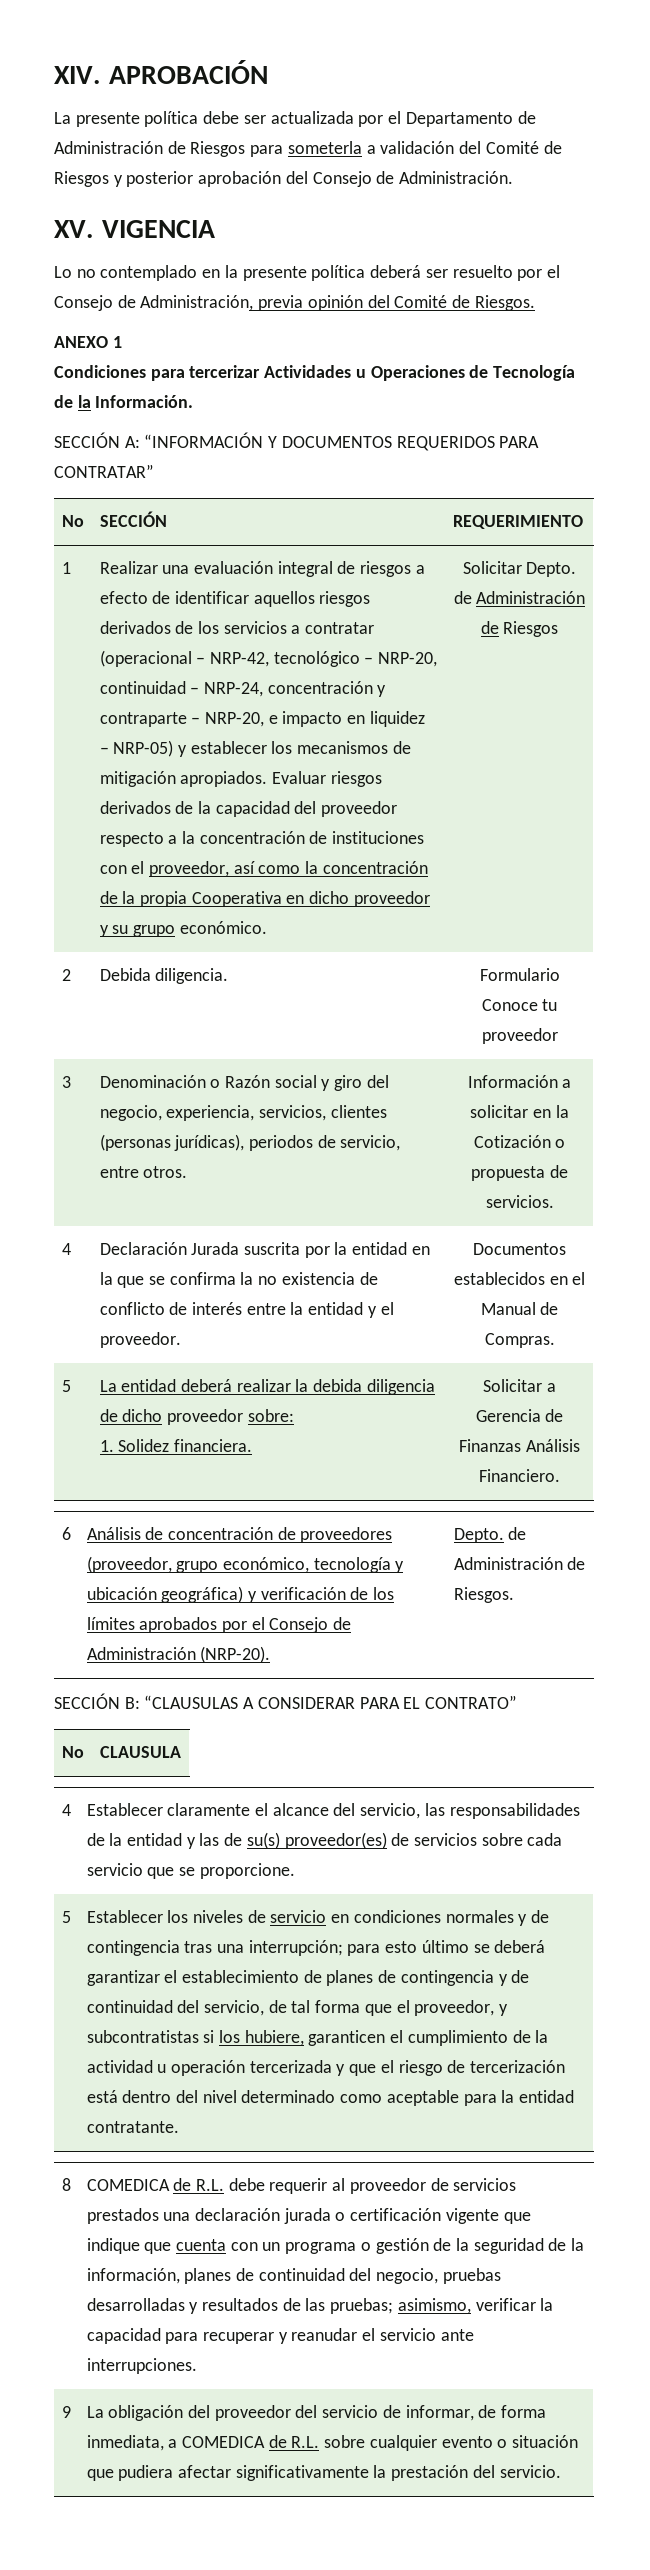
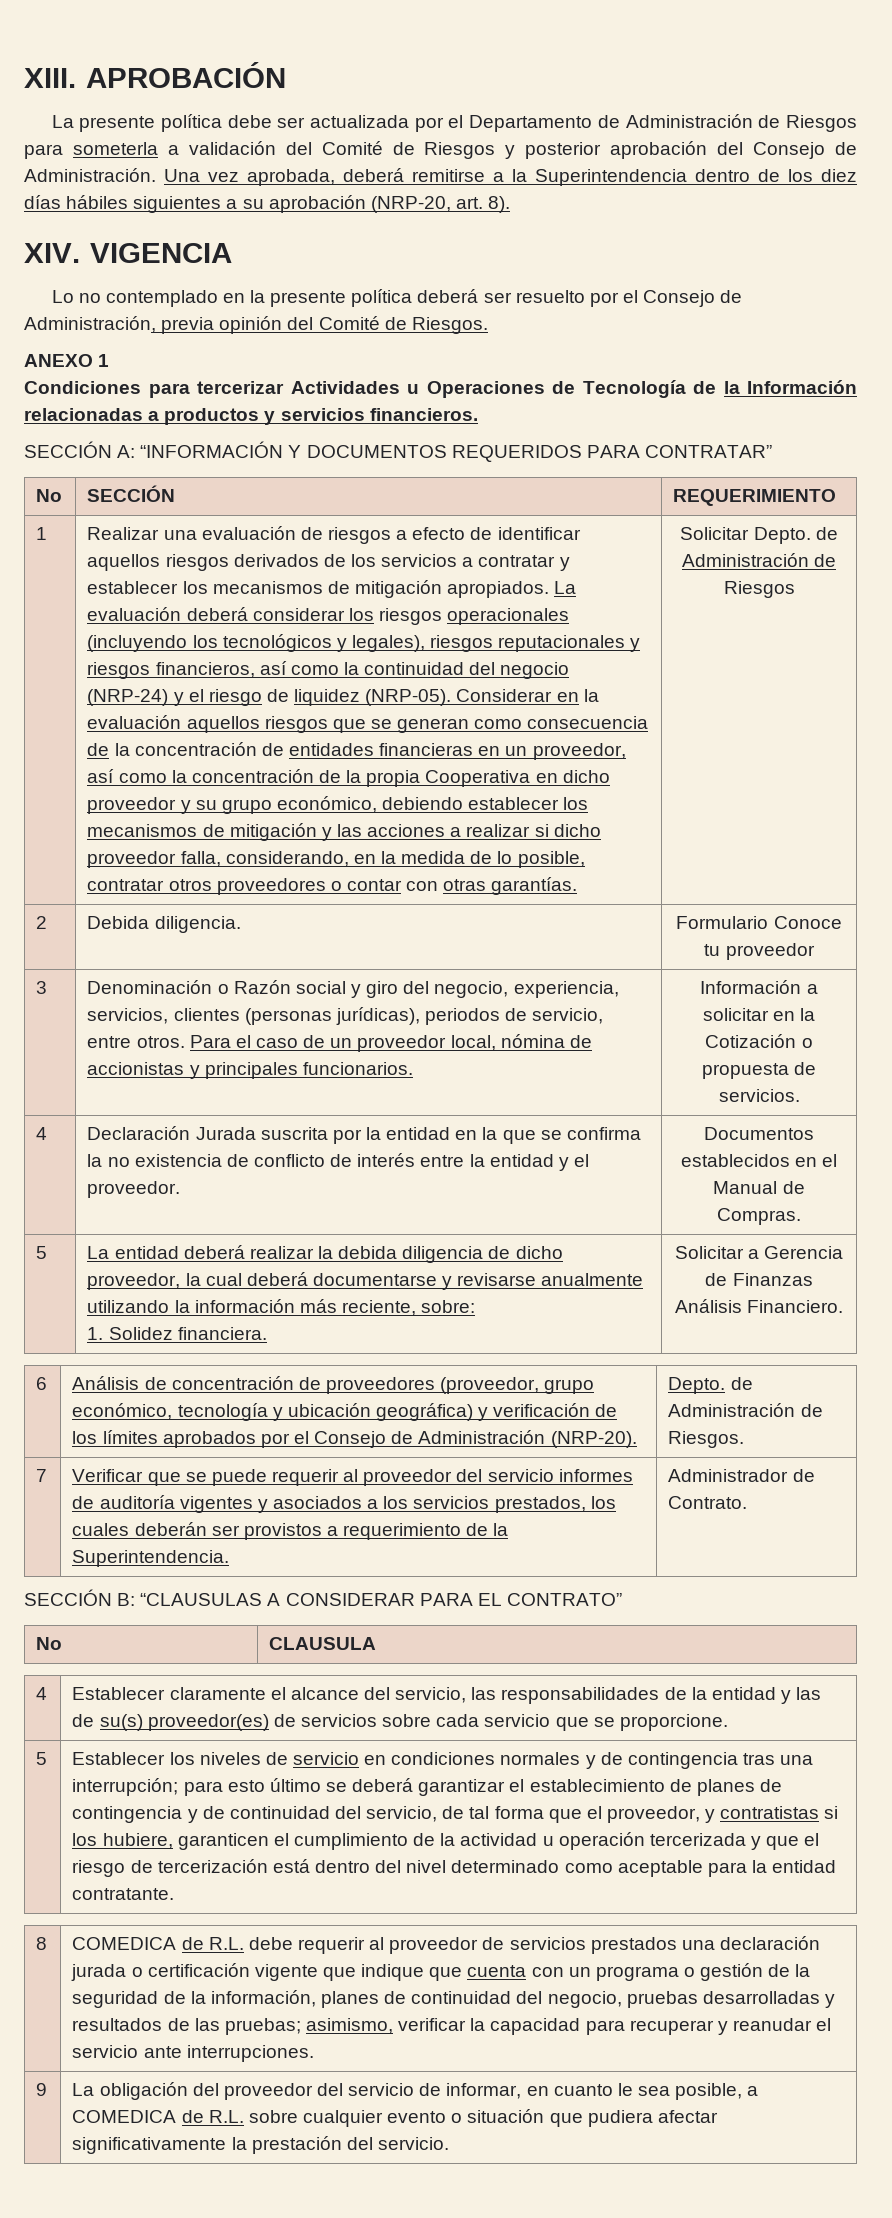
- XIV. APROBACIÓN
+ XIII. APROBACIÓN
- La presente política debe ser actualizada por el Departamento de Administración de Riesgos para someterla a validación del Comité de Riesgos y posterior aprobación del Consejo de Administración.
- XV. VIGENCIA
+ La presente política debe ser actualizada por el Departamento de Administración de Riesgos para someterla a validación del Comité de Riesgos y posterior aprobación del Consejo de Administración. Una vez aprobada, deberá remitirse a la Superintendencia dentro de los diez días hábiles siguientes a su aprobación (NRP-20, art. 8).
+ XIV. VIGENCIA
- Condiciones para tercerizar Actividades u Operaciones de Tecnología de la Información.
+ Condiciones para tercerizar Actividades u Operaciones de Tecnología de la Información relacionadas a productos y servicios financieros.
- Realizar una evaluación integral de riesgos a efecto de identificar aquellos riesgos derivados de los servicios a contratar (operacional – NRP-42, tecnológico – NRP-20, continuidad – NRP-24, concentración y contraparte – NRP-20, e impacto en liquidez – NRP-05) y establecer los mecanismos de mitigación apropiados.
+ Realizar una evaluación de riesgos a efecto de identificar aquellos riesgos derivados de los servicios a contratar y establecer los mecanismos de mitigación apropiados.
- Evaluar riesgos derivados de la capacidad del proveedor respecto a la concentración de instituciones con el proveedor, así como la concentración de la propia Cooperativa en dicho proveedor y su grupo económico.
+ La evaluación deberá considerar los riesgos operacionales (incluyendo los tecnológicos y legales), riesgos reputacionales y riesgos financieros, así como la continuidad del negocio (NRP-24) y el riesgo de liquidez (NRP-05). Considerar en la evaluación aquellos riesgos que se generan como consecuencia de la concentración de entidades financieras en un proveedor, así como la concentración de la propia Cooperativa en dicho proveedor y su grupo económico, debiendo establecer los mecanismos de mitigación y las acciones a realizar si dicho proveedor falla, considerando, en la medida de lo posible, contratar otros proveedores o contar con otras garantías.
+ Para el caso de un proveedor local, nómina de accionistas y principales funcionarios.
- 5 | La entidad deberá realizar la debida diligencia de dicho proveedor sobre:
+ 5 | La entidad deberá realizar la debida diligencia de dicho proveedor, la cual deberá documentarse y revisarse anualmente utilizando la información más reciente, sobre:
+ 7 | Verificar que se puede requerir al proveedor del servicio informes de auditoría vigentes y asociados a los servicios prestados, los cuales deberán ser provistos a requerimiento de la Superintendencia. | Administrador de Contrato.
- para esto último se deberá garantizar el establecimiento de planes de contingencia y de continuidad del servicio, de tal forma que el proveedor, y subcontratistas si los hubiere, garanticen el cumplimiento de la actividad u operación tercerizada y que el riesgo de tercerización está dentro del nivel determinado como aceptable para la entidad contratante.
+ para esto último se deberá garantizar el establecimiento de planes de contingencia y de continuidad del servicio, de tal forma que el proveedor, y contratistas si los hubiere, garanticen el cumplimiento de la actividad u operación tercerizada y que el riesgo de tercerización está dentro del nivel determinado como aceptable para la entidad contratante.
- 9 | La obligación del proveedor del servicio de informar, de forma inmediata, a COMEDICA de R.L. sobre cualquier evento o situación que pudiera afectar significativamente la prestación del servicio.
+ 9 | La obligación del proveedor del servicio de informar, en cuanto le sea posible, a COMEDICA de R.L. sobre cualquier evento o situación que pudiera afectar significativamente la prestación del servicio.

